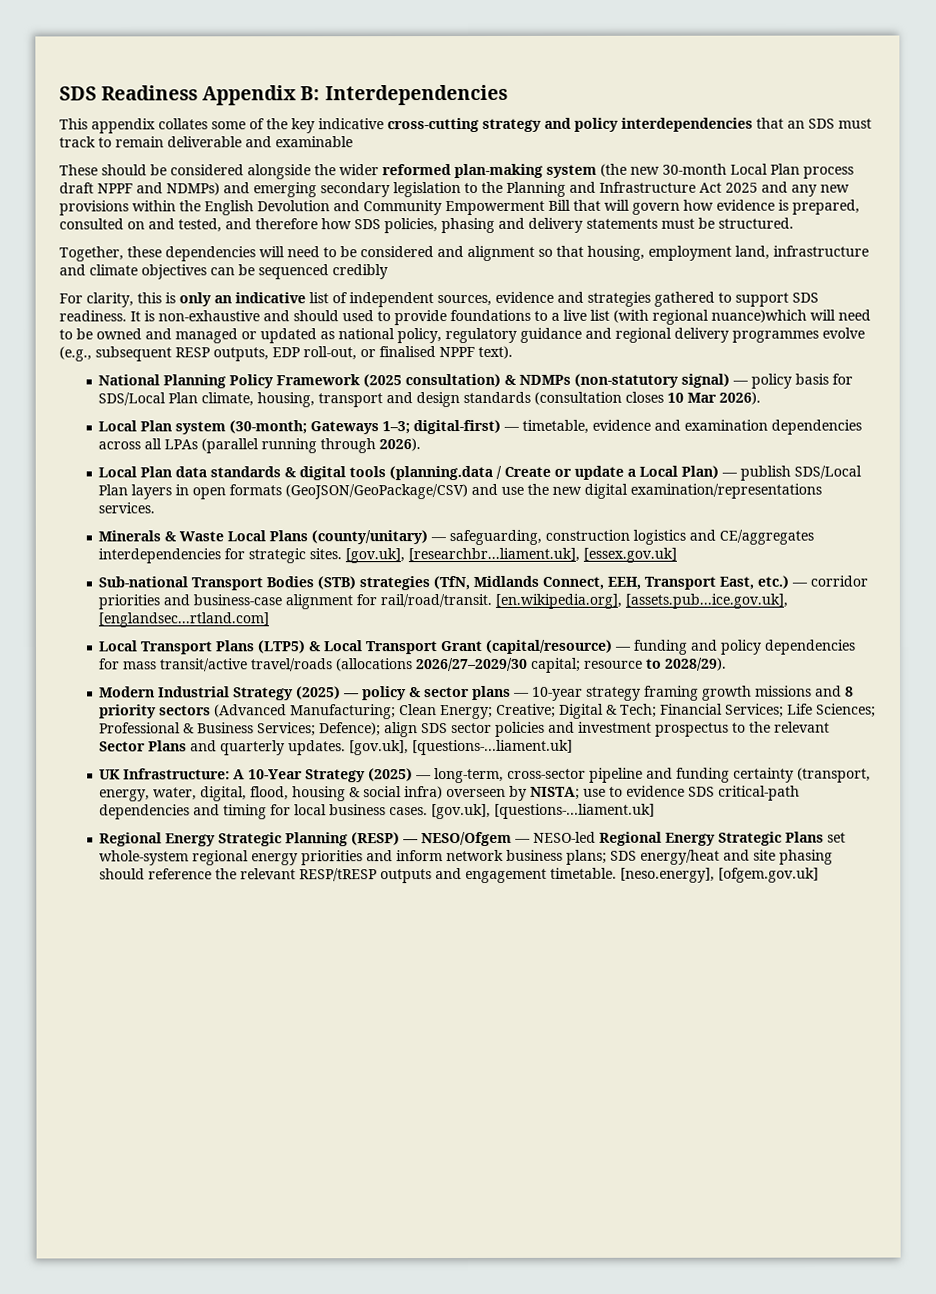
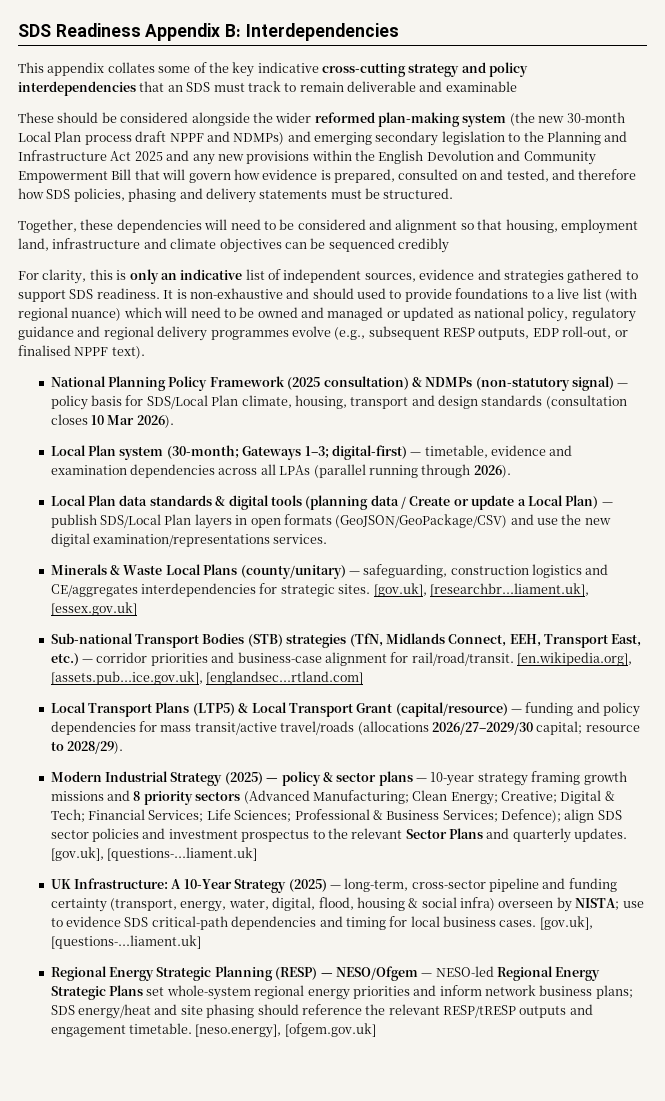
- It is non‑exhaustive and should used to provide foundations to a live list (with regional nuance)which will need to be owned and managed or updated as national policy, regulatory guidance and regional delivery programmes evolve (e.g., subsequent RESP outputs, EDP roll‑out, or finalised NPPF text).
+ It is non‑exhaustive and should used to provide foundations to a live list (with regional nuance) which will need to be owned and managed or updated as national policy, regulatory guidance and regional delivery programmes evolve (e.g., subsequent RESP outputs, EDP roll‑out, or finalised NPPF text).
- Local Plan data standards & digital tools (planning.data / Create or update a Local Plan) — publish SDS/Local Plan layers in open formats (GeoJSON/GeoPackage/CSV) and use the new digital examination/representations services.
+ Local Plan data standards & digital tools (planning data / Create or update a Local Plan) — publish SDS/Local Plan layers in open formats (GeoJSON/GeoPackage/CSV) and use the new digital examination/representations services.

